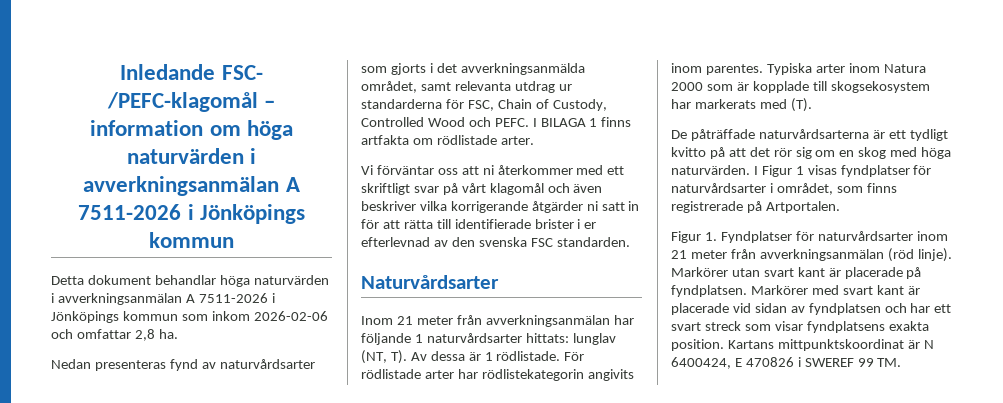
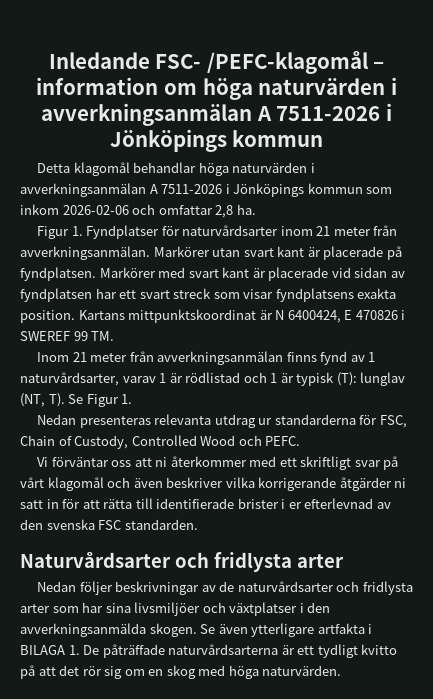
- Detta dokument behandlar höga naturvärden i avverkningsanmälan A 7511-2026 i Jönköpings kommun som inkom 2026-02-06 och omfattar 2,8 ha.
+ Detta klagomål behandlar höga naturvärden i avverkningsanmälan A 7511-2026 i Jönköpings kommun som inkom 2026-02-06 och omfattar 2,8 ha.
- Nedan presenteras fynd av naturvårdsarter som gjorts i det avverkningsanmälda området, samt relevanta utdrag ur standarderna för FSC, Chain of Custody, Controlled Wood och PEFC. I BILAGA 1 finns artfakta om rödlistade arter.
+ Figur 1. Fyndplatser för naturvårdsarter inom 21 meter från avverkningsanmälan. Markörer utan svart kant är placerade på fyndplatsen. Markörer med svart kant är placerade vid sidan av fyndplatsen har ett svart streck som visar fyndplatsens exakta position. Kartans mittpunktskoordinat är N 6400424, E 470826 i SWEREF 99 TM.
+ Inom 21 meter från avverkningsanmälan finns fynd av 1 naturvårdsarter, varav 1 är rödlistad och 1 är typisk (T): lunglav (NT, T). Se Figur 1.
+ Nedan presenteras relevanta utdrag ur standarderna för FSC, Chain of Custody, Controlled Wood och PEFC.
- Naturvårdsarter
- Inom 21 meter från avverkningsanmälan har följande 1 naturvårdsarter hittats: lunglav (NT, T). Av dessa är 1 rödlistade. För rödlistade arter har rödlistekategorin angivits inom parentes. Typiska arter inom Natura 2000 som är kopplade till skogsekosystem har markerats med (T).
- De påträffade naturvårdsarterna är ett tydligt kvitto på att det rör sig om en skog med höga naturvärden. I Figur 1 visas fyndplatser för naturvårdsarter i området, som finns registrerade på Artportalen.
- Figur 1. Fyndplatser för naturvårdsarter inom 21 meter från avverkningsanmälan (röd linje). Markörer utan svart kant är placerade på fyndplatsen. Markörer med svart kant är placerade vid sidan av fyndplatsen och har ett svart streck som visar fyndplatsens exakta position. Kartans mittpunktskoordinat är N 6400424, E 470826 i SWEREF 99 TM.
+ Naturvårdsarter och fridlysta arter
+ Nedan följer beskrivningar av de naturvårdsarter och fridlysta arter som har sina livsmiljöer och växtplatser i den avverkningsanmälda skogen. Se även ytterligare artfakta i BILAGA 1. De påträffade naturvårdsarterna är ett tydligt kvitto på att det rör sig om en skog med höga naturvärden.

